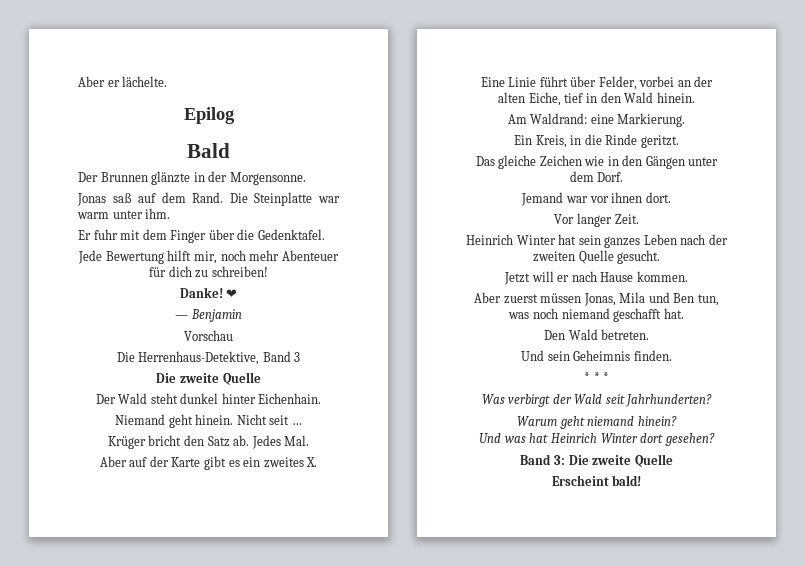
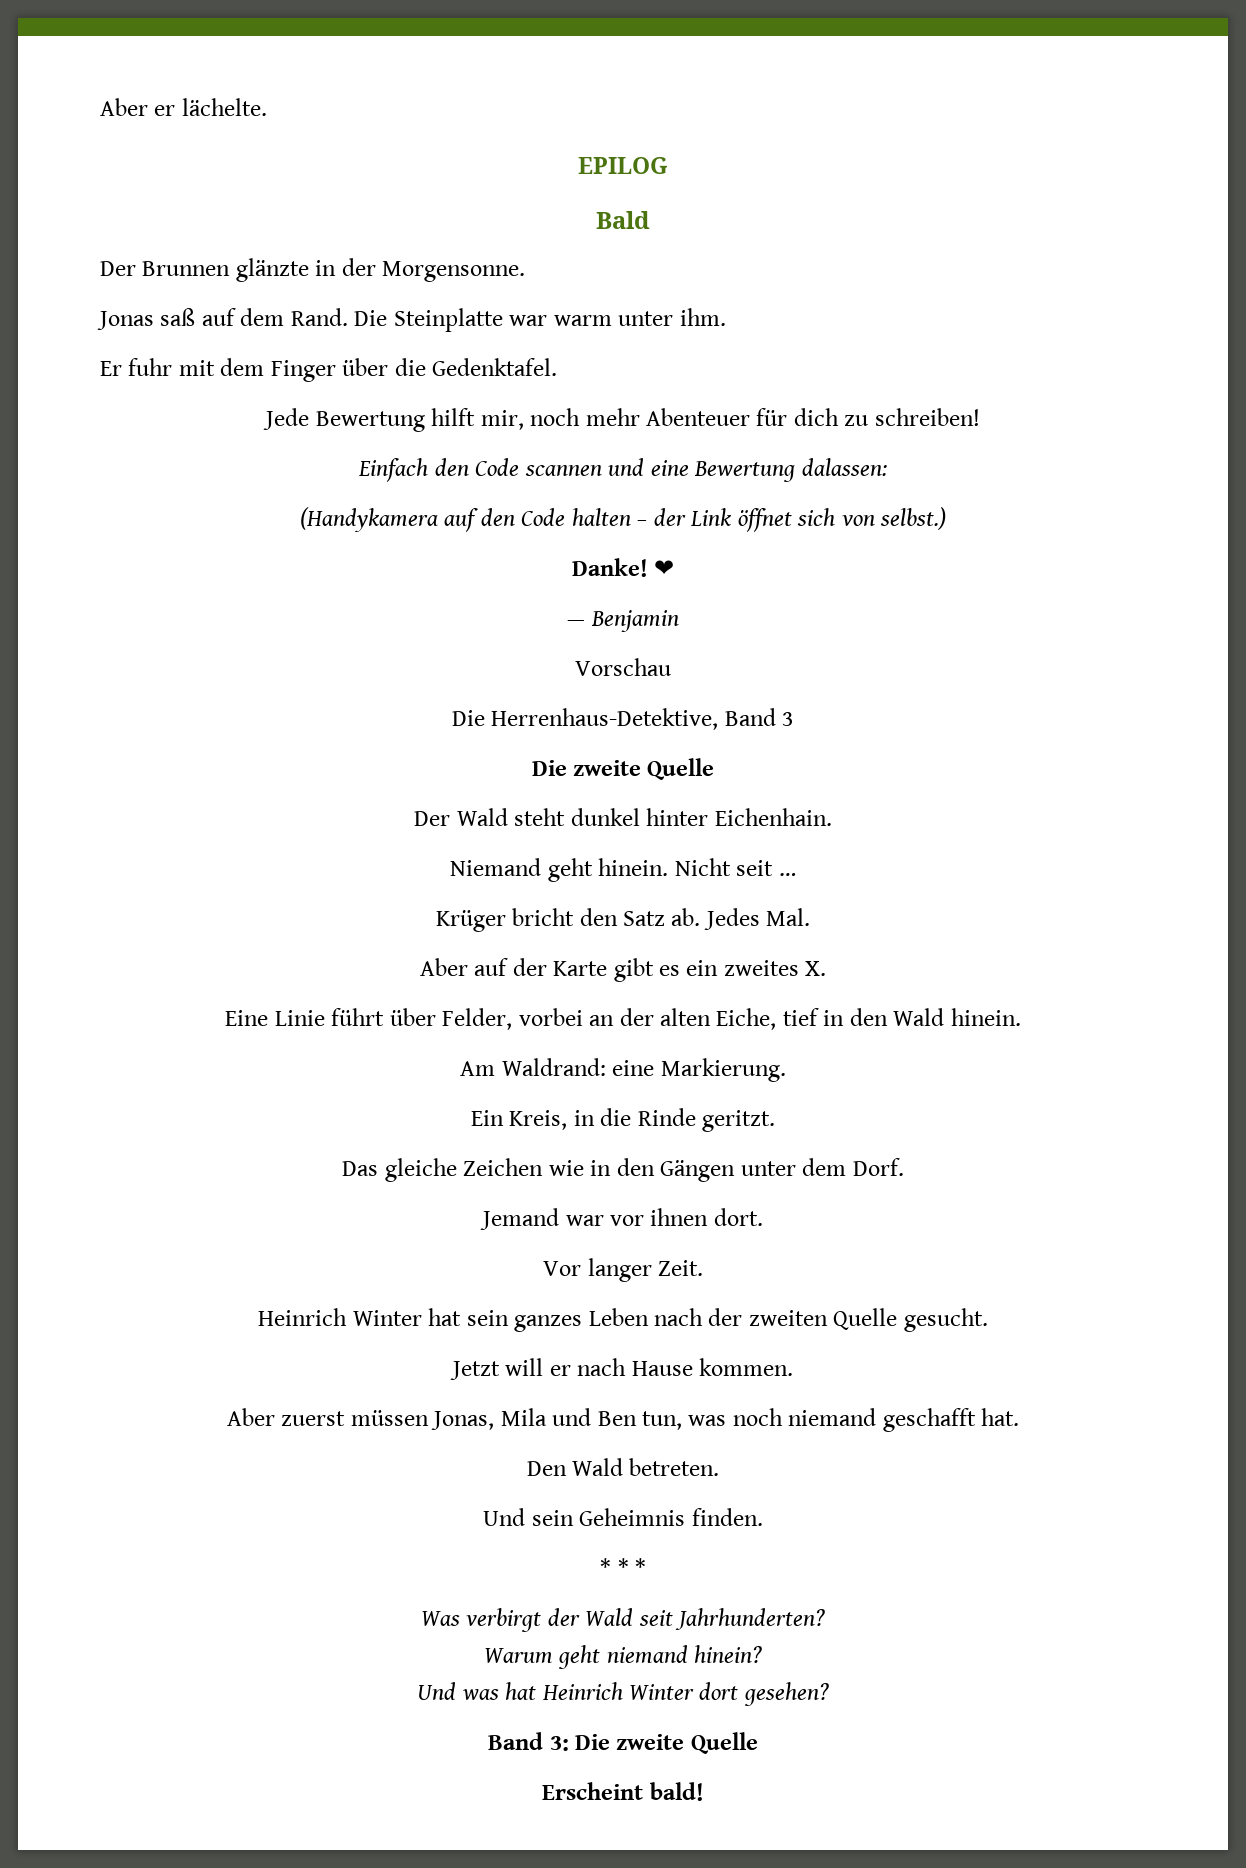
- Epilog
+ EPILOG
+ Einfach den Code scannen und eine Bewertung dalassen:
+ (Handykamera auf den Code halten – der Link öffnet sich von selbst.)

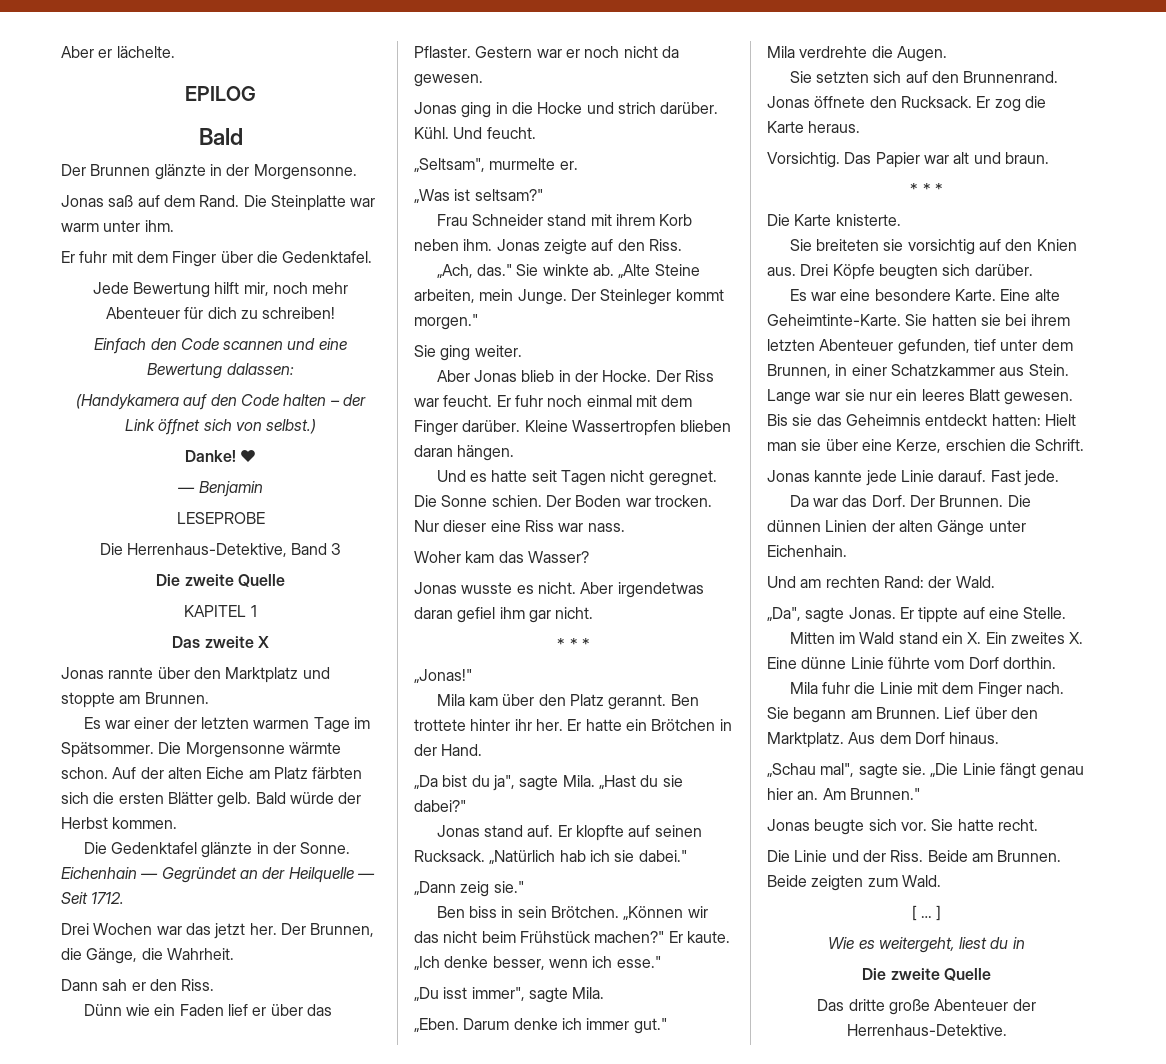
- Vorschau
+ LESEPROBE
- Der Wald steht dunkel hinter Eichenhain.
- Niemand geht hinein. Nicht seit …
- Krüger bricht den Satz ab. Jedes Mal.
- Aber auf der Karte gibt es ein zweites X.
- Eine Linie führt über Felder, vorbei an der alten Eiche, tief in den Wald hinein.
- Am Waldrand: eine Markierung.
- Ein Kreis, in die Rinde geritzt.
- Das gleiche Zeichen wie in den Gängen unter dem Dorf.
- Jemand war vor ihnen dort.
- Vor langer Zeit.
- Heinrich Winter hat sein ganzes Leben nach der zweiten Quelle gesucht.
- Jetzt will er nach Hause kommen.
- Aber zuerst müssen Jonas, Mila und Ben tun, was noch niemand geschafft hat.
- Den Wald betreten.
- Und sein Geheimnis finden.
+ KAPITEL 1
+ Das zweite X
+ Jonas rannte über den Marktplatz und stoppte am Brunnen.
+ Es war einer der letzten warmen Tage im Spätsommer. Die Morgensonne wärmte schon. Auf der alten Eiche am Platz färbten sich die ersten Blätter gelb. Bald würde der Herbst kommen.
+ Die Gedenktafel glänzte in der Sonne. Eichenhain — Gegründet an der Heilquelle — Seit 1712.
+ Drei Wochen war das jetzt her. Der Brunnen, die Gänge, die Wahrheit.
+ Dann sah er den Riss.
+ Dünn wie ein Faden lief er über das Pflaster. Gestern war er noch nicht da gewesen.
+ Jonas ging in die Hocke und strich darüber. Kühl. Und feucht.
+ „Seltsam", murmelte er.
+ „Was ist seltsam?"
+ Frau Schneider stand mit ihrem Korb neben ihm. Jonas zeigte auf den Riss.
+ „Ach, das." Sie winkte ab. „Alte Steine arbeiten, mein Junge. Der Steinleger kommt morgen."
+ Sie ging weiter.
+ Aber Jonas blieb in der Hocke. Der Riss war feucht. Er fuhr noch einmal mit dem Finger darüber. Kleine Wassertropfen blieben daran hängen.
+ Und es hatte seit Tagen nicht geregnet. Die Sonne schien. Der Boden war trocken. Nur dieser eine Riss war nass.
+ Woher kam das Wasser?
+ Jonas wusste es nicht. Aber irgendetwas daran gefiel ihm gar nicht.
  * * *
- Was verbirgt der Wald seit Jahrhunderten?
- Warum geht niemand hinein?
- Und was hat Heinrich Winter dort gesehen?
- Band 3: Die zweite Quelle
- Erscheint bald!
+ „Jonas!"
+ Mila kam über den Platz gerannt. Ben trottete hinter ihr her. Er hatte ein Brötchen in der Hand.
+ „Da bist du ja", sagte Mila. „Hast du sie dabei?"
+ Jonas stand auf. Er klopfte auf seinen Rucksack. „Natürlich hab ich sie dabei."
+ „Dann zeig sie."
+ Ben biss in sein Brötchen. „Können wir das nicht beim Frühstück machen?" Er kaute. „Ich denke besser, wenn ich esse."
+ „Du isst immer", sagte Mila.
+ „Eben. Darum denke ich immer gut."
+ Mila verdrehte die Augen.
+ Sie setzten sich auf den Brunnenrand. Jonas öffnete den Rucksack. Er zog die Karte heraus.
+ Vorsichtig. Das Papier war alt und braun.
+ * * *
+ Die Karte knisterte.
+ Sie breiteten sie vorsichtig auf den Knien aus. Drei Köpfe beugten sich darüber.
+ Es war eine besondere Karte. Eine alte Geheimtinte-Karte. Sie hatten sie bei ihrem letzten Abenteuer gefunden, tief unter dem Brunnen, in einer Schatzkammer aus Stein. Lange war sie nur ein leeres Blatt gewesen. Bis sie das Geheimnis entdeckt hatten: Hielt man sie über eine Kerze, erschien die Schrift.
+ Jonas kannte jede Linie darauf. Fast jede.
+ Da war das Dorf. Der Brunnen. Die dünnen Linien der alten Gänge unter Eichenhain.
+ Und am rechten Rand: der Wald.
+ „Da", sagte Jonas. Er tippte auf eine Stelle.
+ Mitten im Wald stand ein X. Ein zweites X. Eine dünne Linie führte vom Dorf dorthin.
+ Mila fuhr die Linie mit dem Finger nach. Sie begann am Brunnen. Lief über den Marktplatz. Aus dem Dorf hinaus.
+ „Schau mal", sagte sie. „Die Linie fängt genau hier an. Am Brunnen."
+ Jonas beugte sich vor. Sie hatte recht.
+ Die Linie und der Riss. Beide am Brunnen. Beide zeigten zum Wald.
+ [ … ]
+ Wie es weitergeht, liest du in
+ Die zweite Quelle
+ Das dritte große Abenteuer der Herrenhaus-Detektive.

